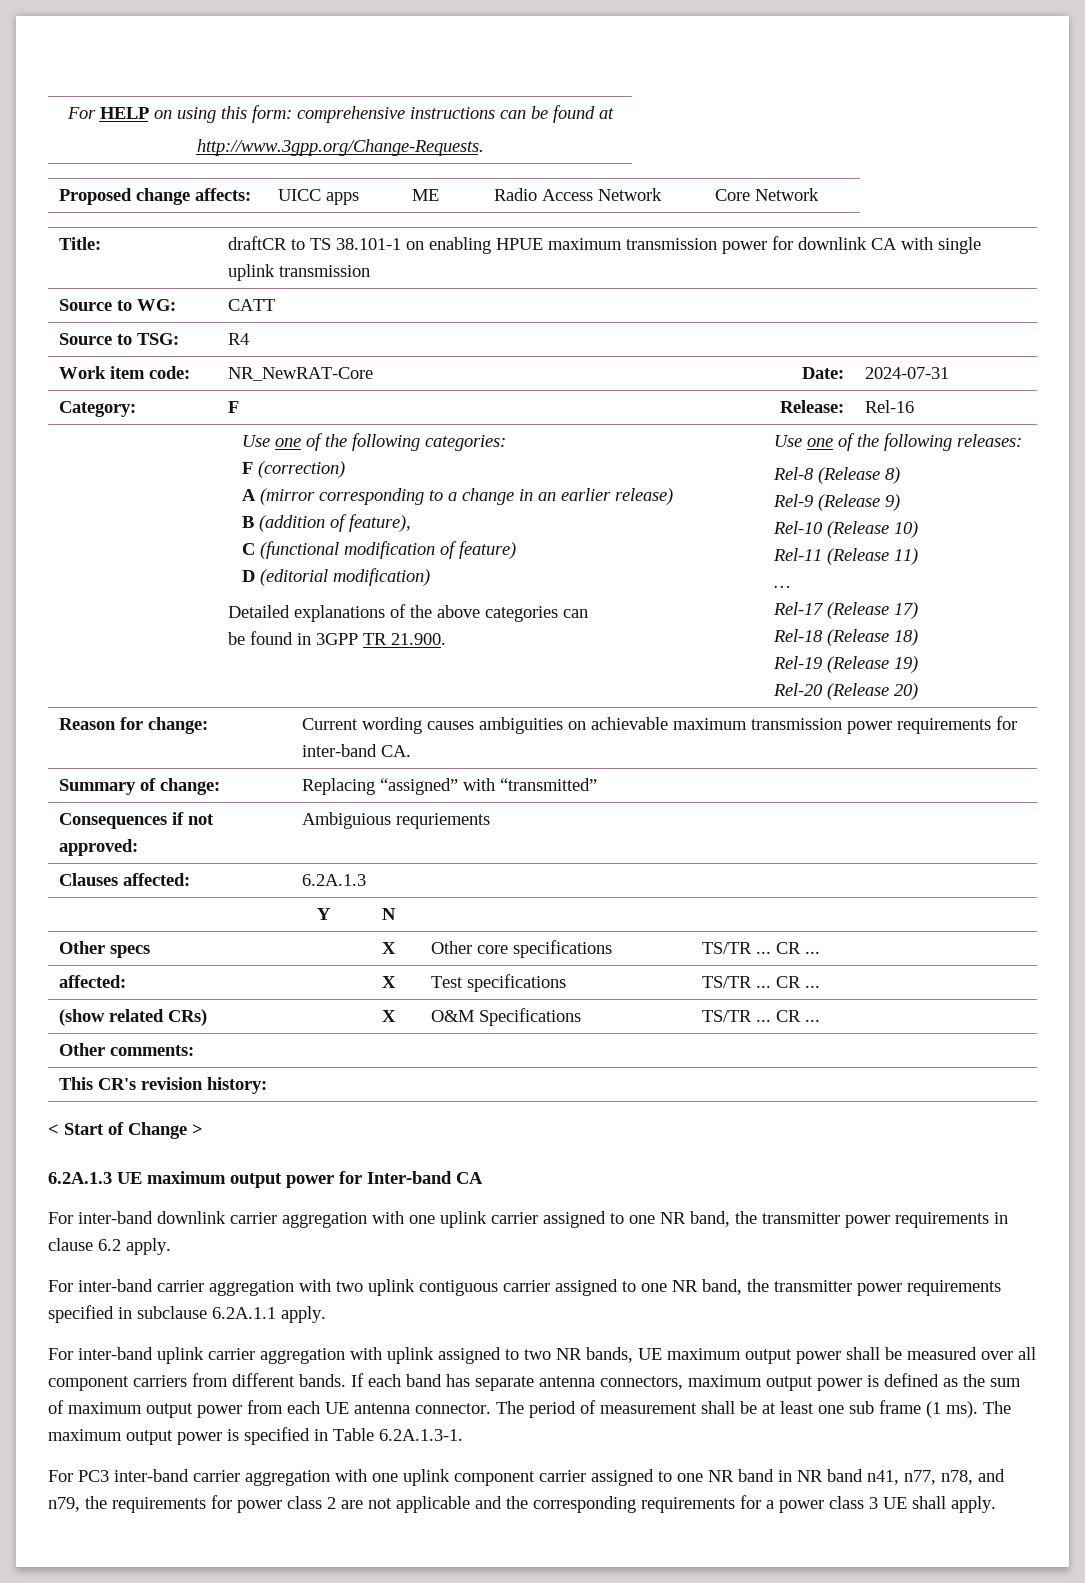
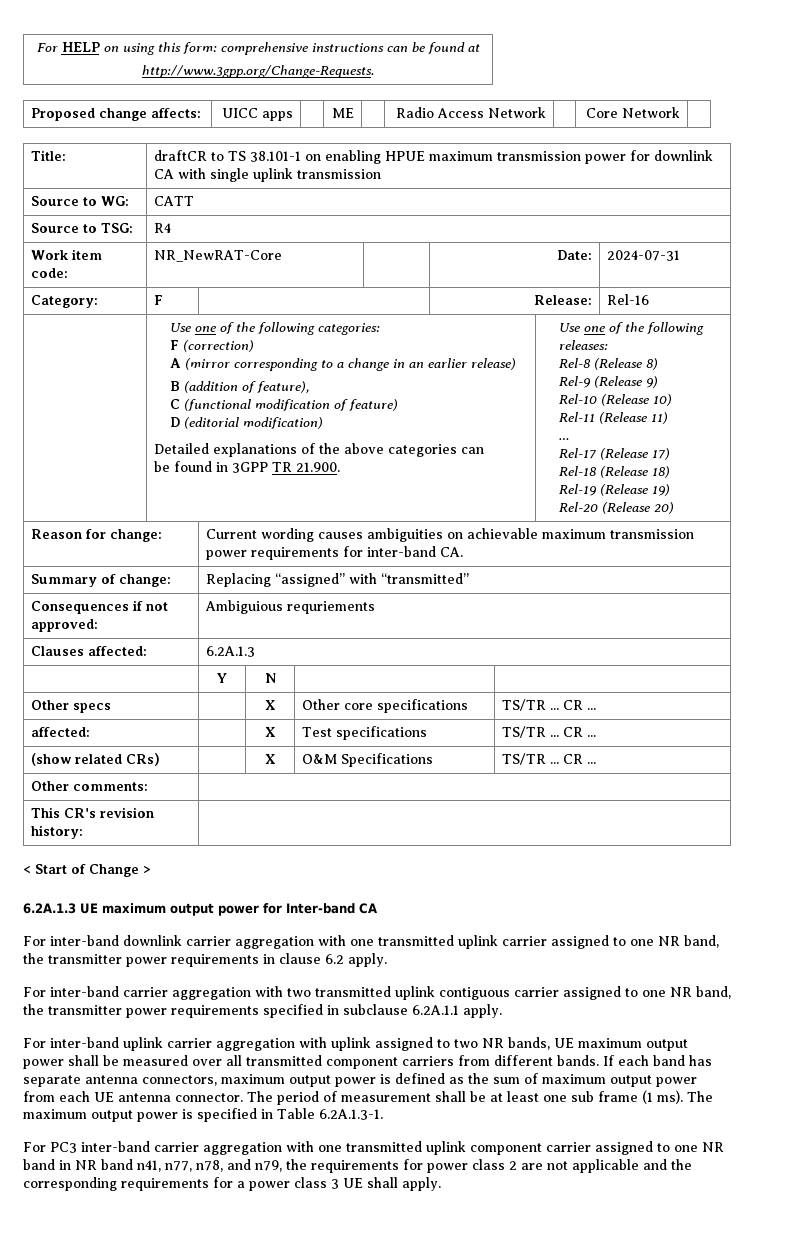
- For inter-band downlink carrier aggregation with one uplink carrier assigned to one NR band, the transmitter power requirements in clause 6.2 apply.
+ For inter-band downlink carrier aggregation with one transmitted uplink carrier assigned to one NR band, the transmitter power requirements in clause 6.2 apply.
- For inter-band carrier aggregation with two uplink contiguous carrier assigned to one NR band, the transmitter power requirements specified in subclause 6.2A.1.1 apply.
+ For inter-band carrier aggregation with two transmitted uplink contiguous carrier assigned to one NR band, the transmitter power requirements specified in subclause 6.2A.1.1 apply.
- For inter-band uplink carrier aggregation with uplink assigned to two NR bands, UE maximum output power shall be measured over all component carriers from different bands.
+ For inter-band uplink carrier aggregation with uplink assigned to two NR bands, UE maximum output power shall be measured over all transmitted component carriers from different bands.
- For PC3 inter-band carrier aggregation with one uplink component carrier assigned to one NR band in NR band n41, n77, n78, and n79, the requirements for power class 2 are not applicable and the corresponding requirements for a power class 3 UE shall apply.
+ For PC3 inter-band carrier aggregation with one transmitted uplink component carrier assigned to one NR band in NR band n41, n77, n78, and n79, the requirements for power class 2 are not applicable and the corresponding requirements for a power class 3 UE shall apply.

